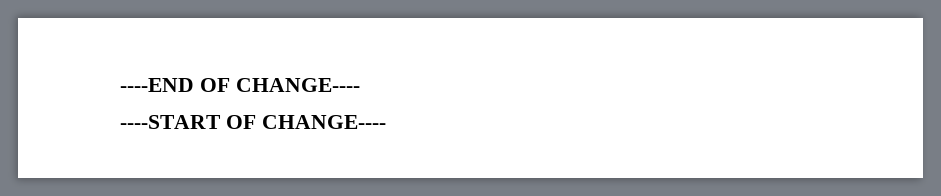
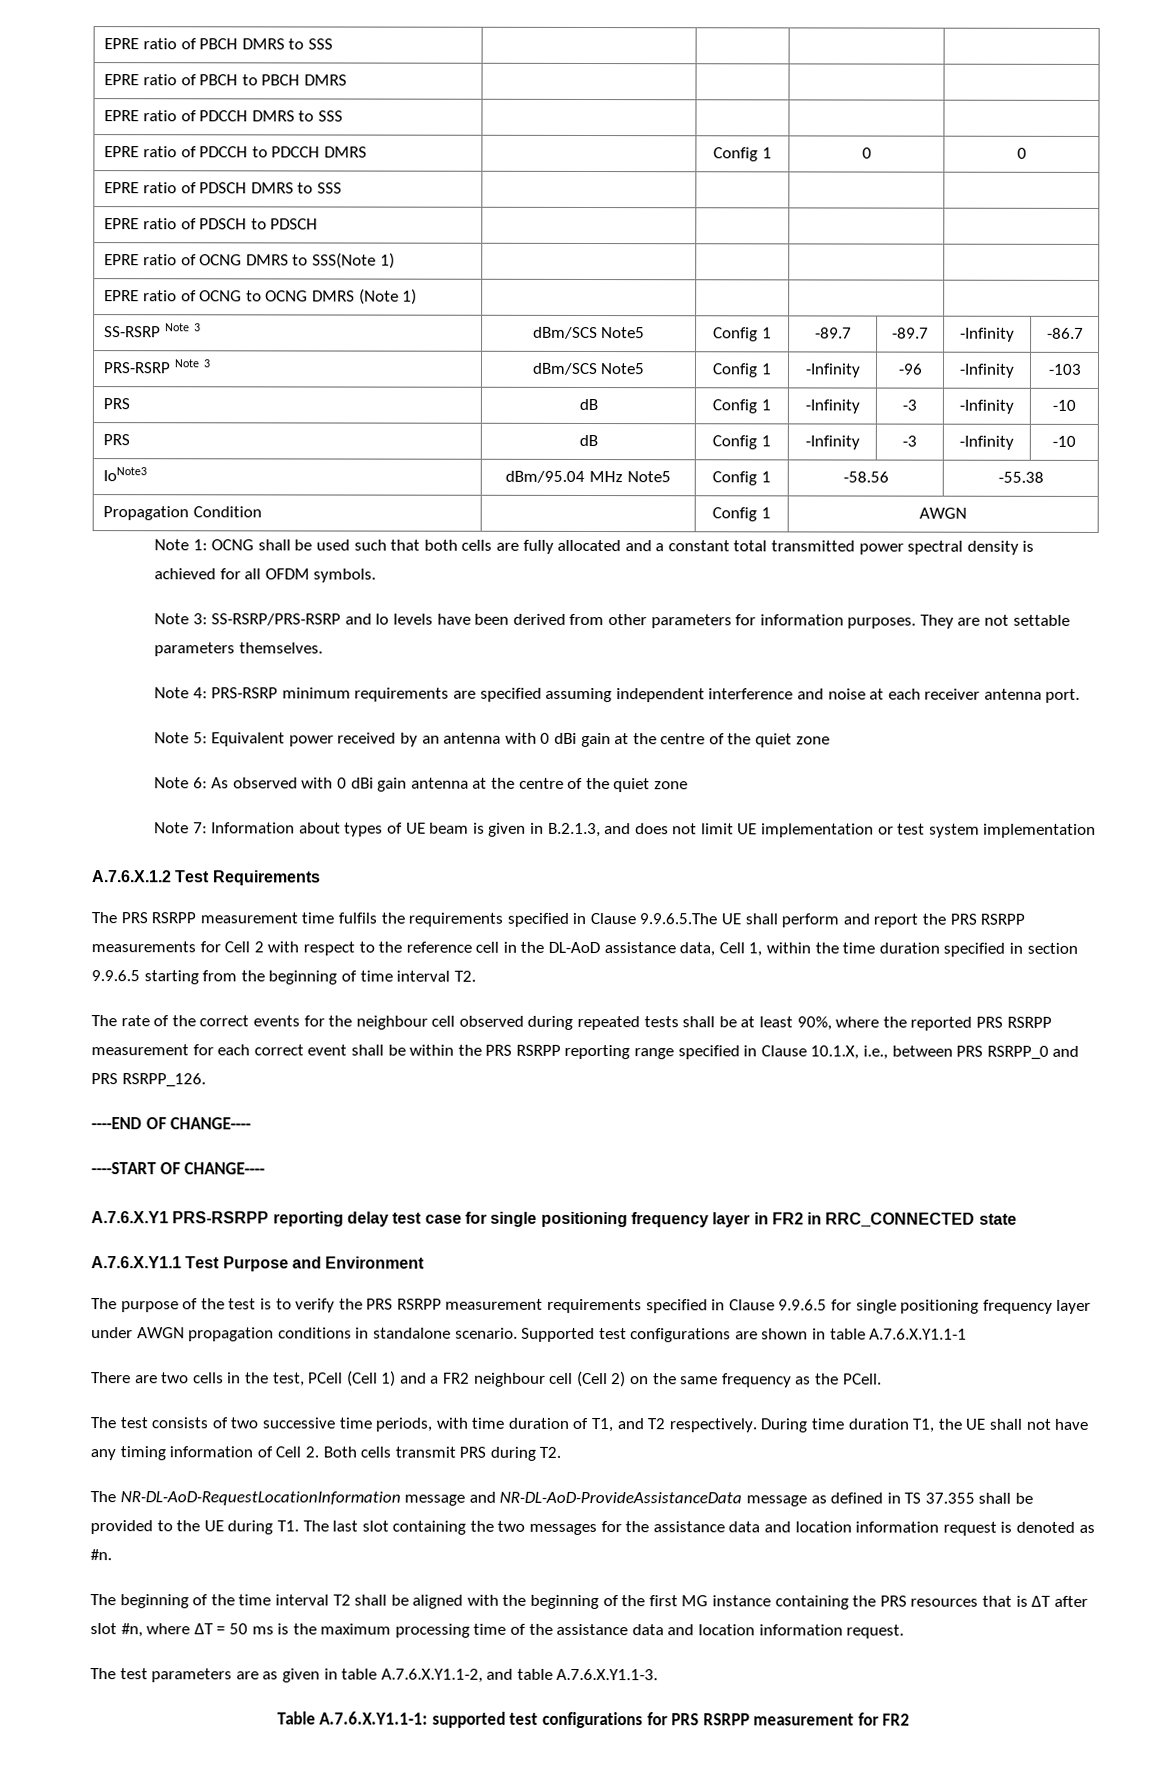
+ EPRE ratio of PBCH DMRS to SSS | | | |
+ EPRE ratio of PBCH to PBCH DMRS | | | |
+ EPRE ratio of PDCCH DMRS to SSS | | | |
+ EPRE ratio of PDCCH to PDCCH DMRS | | Config 1 | 0 | 0
+ EPRE ratio of PDSCH DMRS to SSS | | | |
+ EPRE ratio of PDSCH to PDSCH | | | |
+ EPRE ratio of OCNG DMRS to SSS(Note 1) | | | |
+ EPRE ratio of OCNG to OCNG DMRS (Note 1) | | | |
+ SS-RSRP Note 3 | dBm/SCS Note5 | Config 1 | -89.7 | -89.7 | -Infinity | -86.7
+ PRS-RSRP Note 3 | dBm/SCS Note5 | Config 1 | -Infinity | -96 | -Infinity | -103
+ PRS | dB | Config 1 | -Infinity | -3 | -Infinity | -10
+ PRS | dB | Config 1 | -Infinity | -3 | -Infinity | -10
+ IoNote3 | dBm/95.04 MHz Note5 | Config 1 | -58.56 | -55.38
+ Propagation Condition | | Config 1 | AWGN
+ Note 1: OCNG shall be used such that both cells are fully allocated and a constant total transmitted power spectral density is achieved for all OFDM symbols.
+ Note 3: SS-RSRP/PRS-RSRP and Io levels have been derived from other parameters for information purposes. They are not settable parameters themselves.
+ Note 4: PRS-RSRP minimum requirements are specified assuming independent interference and noise at each receiver antenna port.
+ Note 5: Equivalent power received by an antenna with 0 dBi gain at the centre of the quiet zone
+ Note 6: As observed with 0 dBi gain antenna at the centre of the quiet zone
+ Note 7: Information about types of UE beam is given in B.2.1.3, and does not limit UE implementation or test system implementation
+ A.7.6.X.1.2 Test Requirements
+ The PRS RSRPP measurement time fulfils the requirements specified in Clause 9.9.6.5.The UE shall perform and report the PRS RSRPP measurements for Cell 2 with respect to the reference cell in the DL-AoD assistance data, Cell 1, within the time duration specified in section 9.9.6.5 starting from the beginning of time interval T2.
+ The rate of the correct events for the neighbour cell observed during repeated tests shall be at least 90%, where the reported PRS RSRPP measurement for each correct event shall be within the PRS RSRPP reporting range specified in Clause 10.1.X, i.e., between PRS RSRPP_0 and PRS RSRPP_126.
+ A.7.6.X.Y1 PRS-RSRPP reporting delay test case for single positioning frequency layer in FR2 in RRC_CONNECTED state
+ A.7.6.X.Y1.1 Test Purpose and Environment
+ The purpose of the test is to verify the PRS RSRPP measurement requirements specified in Clause 9.9.6.5 for single positioning frequency layer under AWGN propagation conditions in standalone scenario. Supported test configurations are shown in table A.7.6.X.Y1.1-1
+ There are two cells in the test, PCell (Cell 1) and a FR2 neighbour cell (Cell 2) on the same frequency as the PCell.
+ The test consists of two successive time periods, with time duration of T1, and T2 respectively. During time duration T1, the UE shall not have any timing information of Cell 2. Both cells transmit PRS during T2.
+ The NR-DL-AoD-RequestLocationInformation message and NR-DL-AoD-ProvideAssistanceData message as defined in TS 37.355 shall be provided to the UE during T1. The last slot containing the two messages for the assistance data and location information request is denoted as #n.
+ The beginning of the time interval T2 shall be aligned with the beginning of the first MG instance containing the PRS resources that is ΔT after slot #n, where ΔT = 50 ms is the maximum processing time of the assistance data and location information request.
+ The test parameters are as given in table A.7.6.X.Y1.1-2, and table A.7.6.X.Y1.1-3.
+ Table A.7.6.X.Y1.1-1: supported test configurations for PRS RSRPP measurement for FR2

